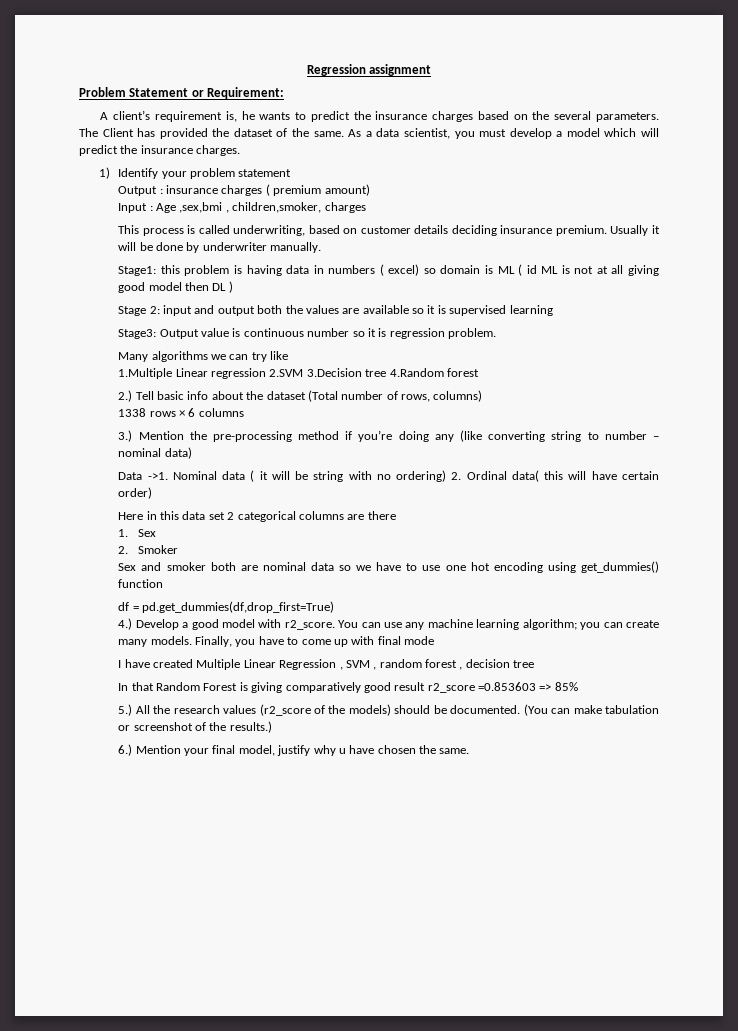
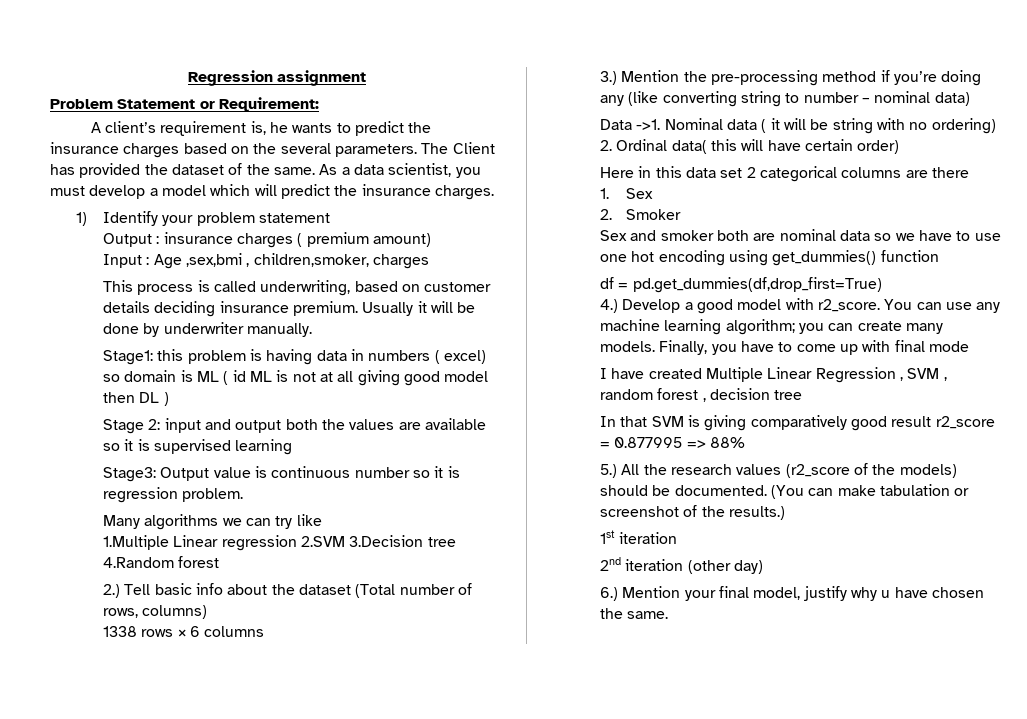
- In that Random Forest is giving comparatively good result r2_score =0.853603 => 85%
+ In that SVM is giving comparatively good result r2_score = 0.877995 => 88%
+ 1st iteration
+ 2nd iteration (other day)

